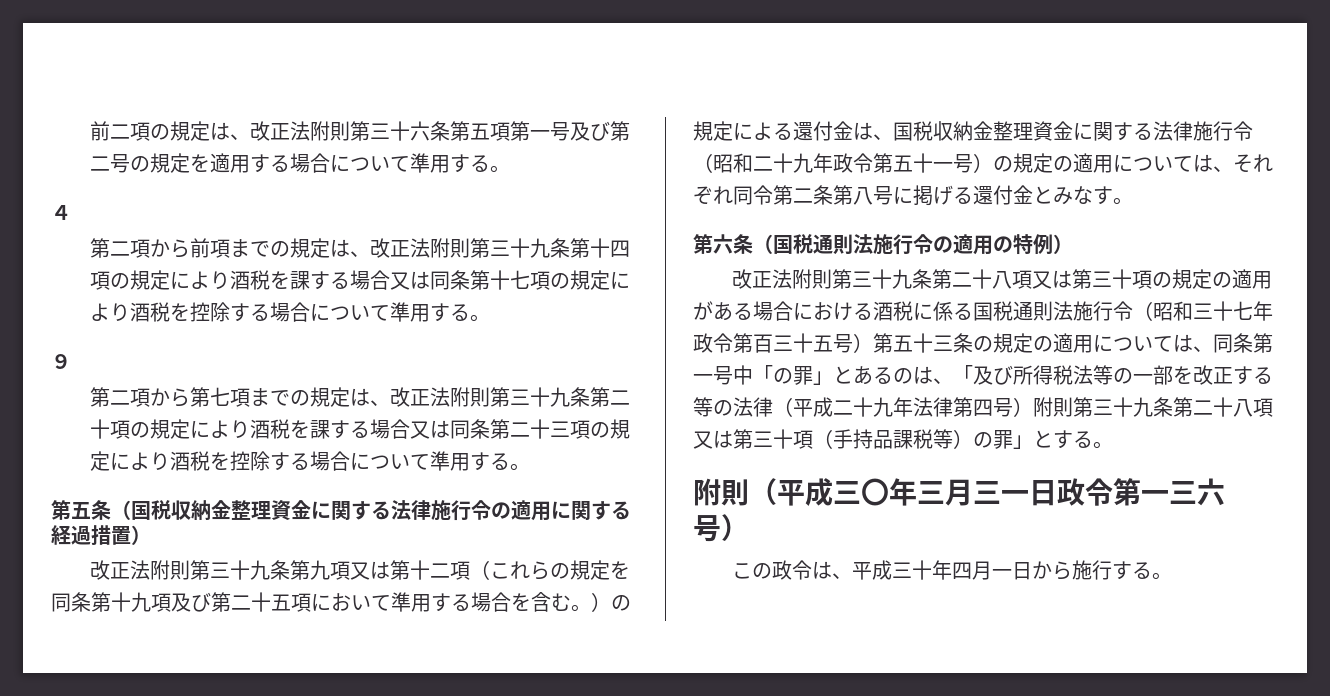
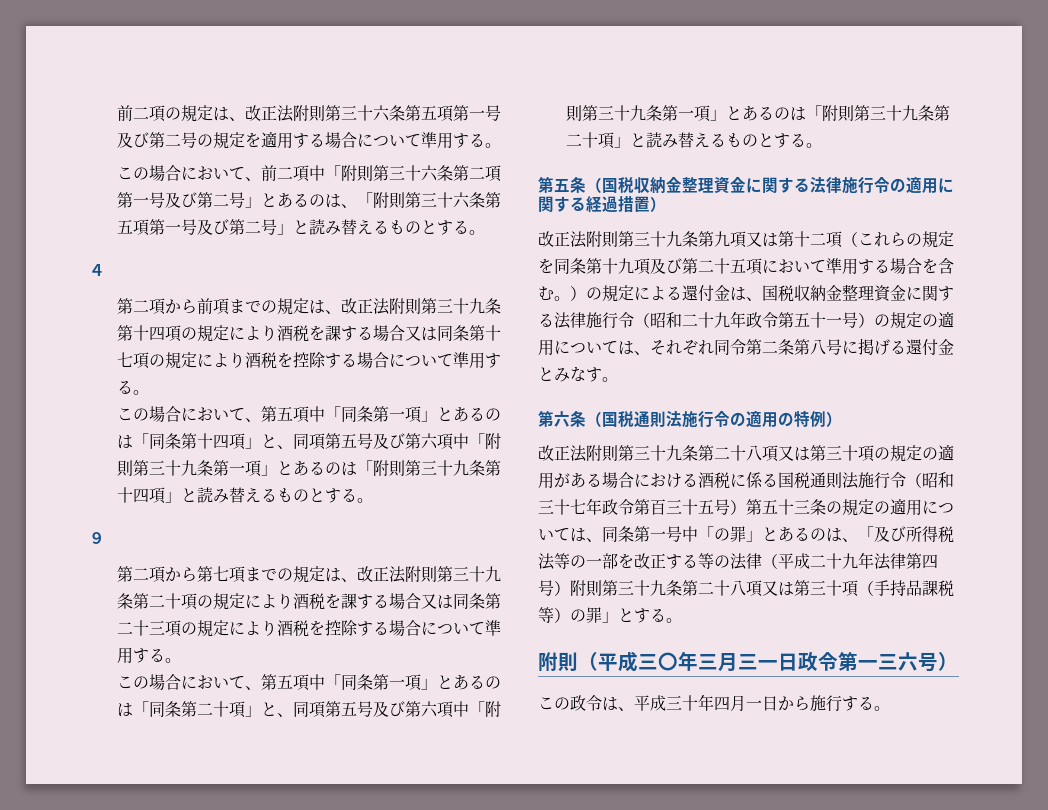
+ この場合において、前二項中「附則第三十六条第二項第一号及び第二号」とあるのは、「附則第三十六条第五項第一号及び第二号」と読み替えるものとする。
+ この場合において、第五項中「同条第一項」とあるのは「同条第十四項」と、同項第五号及び第六項中「附則第三十九条第一項」とあるのは「附則第三十九条第十四項」と読み替えるものとする。
+ この場合において、第五項中「同条第一項」とあるのは「同条第二十項」と、同項第五号及び第六項中「附則第三十九条第一項」とあるのは「附則第三十九条第二十項」と読み替えるものとする。

